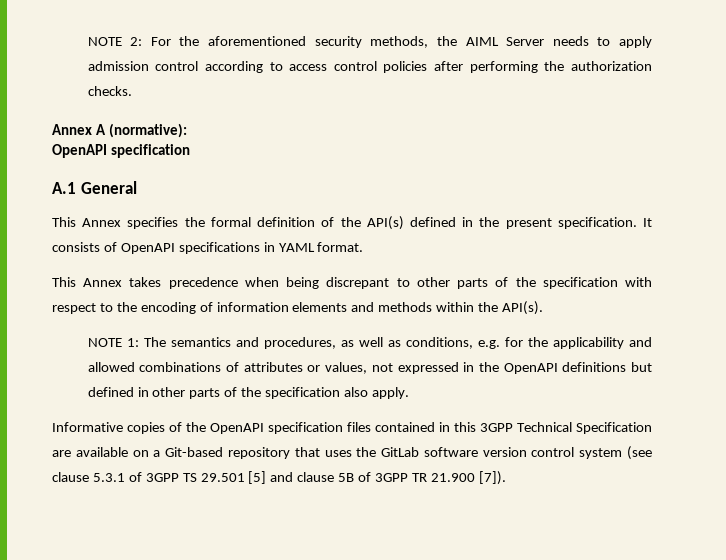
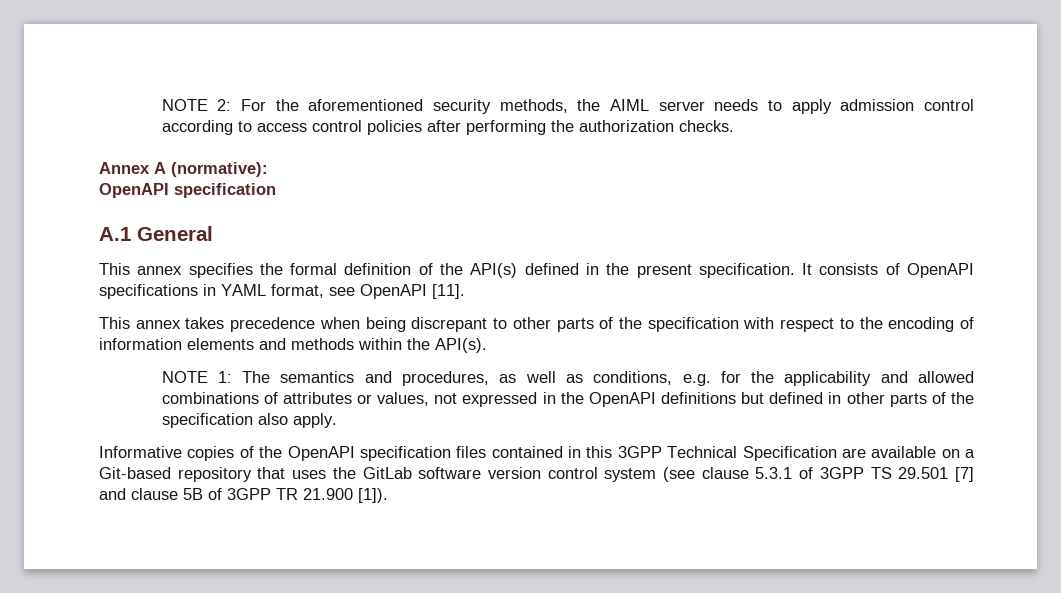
- NOTE 2: For the aforementioned security methods, the AIML Server needs to apply admission control according to access control policies after performing the authorization checks.
+ NOTE 2: For the aforementioned security methods, the AIML server needs to apply admission control according to access control policies after performing the authorization checks.
- This Annex specifies the formal definition of the API(s) defined in the present specification.
+ This annex specifies the formal definition of the API(s) defined in the present specification.
- It consists of OpenAPI specifications in YAML format.
- This Annex takes precedence when being discrepant to other parts of the specification with respect to the encoding of information elements and methods within the API(s).
+ It consists of OpenAPI specifications in YAML format, see OpenAPI [11].
+ This annex takes precedence when being discrepant to other parts of the specification with respect to the encoding of information elements and methods within the API(s).
- Informative copies of the OpenAPI specification files contained in this 3GPP Technical Specification are available on a Git-based repository that uses the GitLab software version control system (see clause 5.3.1 of 3GPP TS 29.501 [5] and clause 5B of 3GPP TR 21.900 [7]).
+ Informative copies of the OpenAPI specification files contained in this 3GPP Technical Specification are available on a Git-based repository that uses the GitLab software version control system (see clause 5.3.1 of 3GPP TS 29.501 [7] and clause 5B of 3GPP TR 21.900 [1]).

